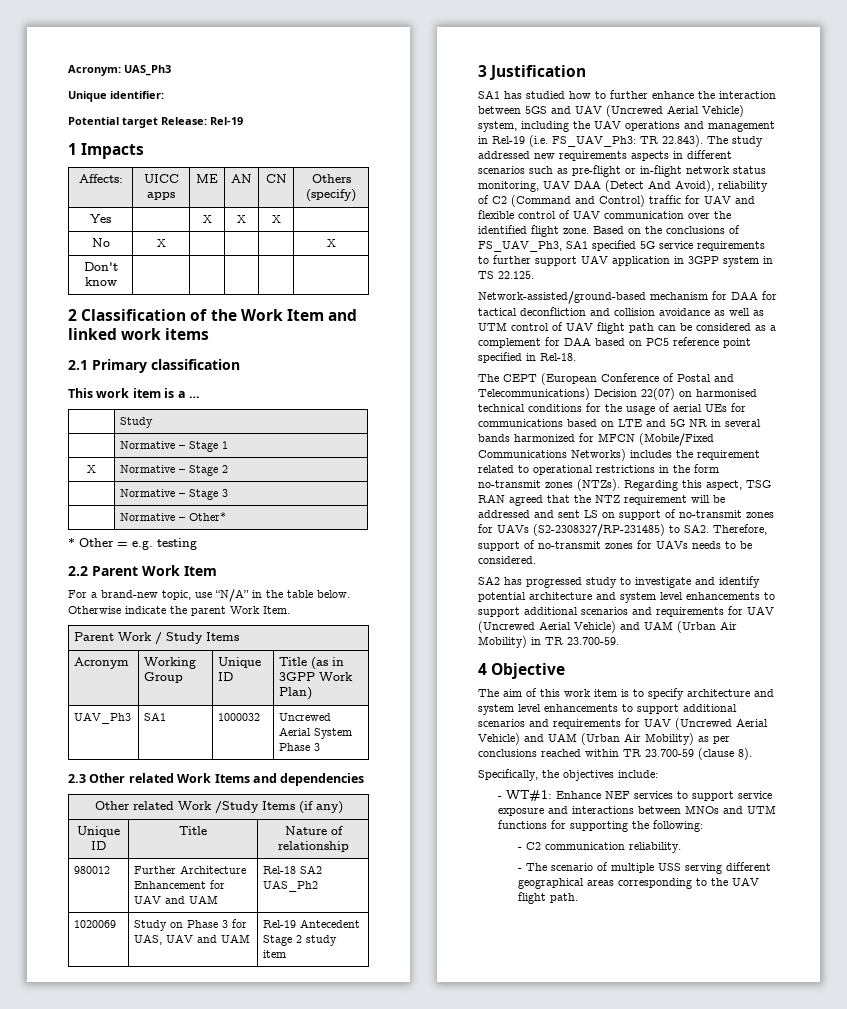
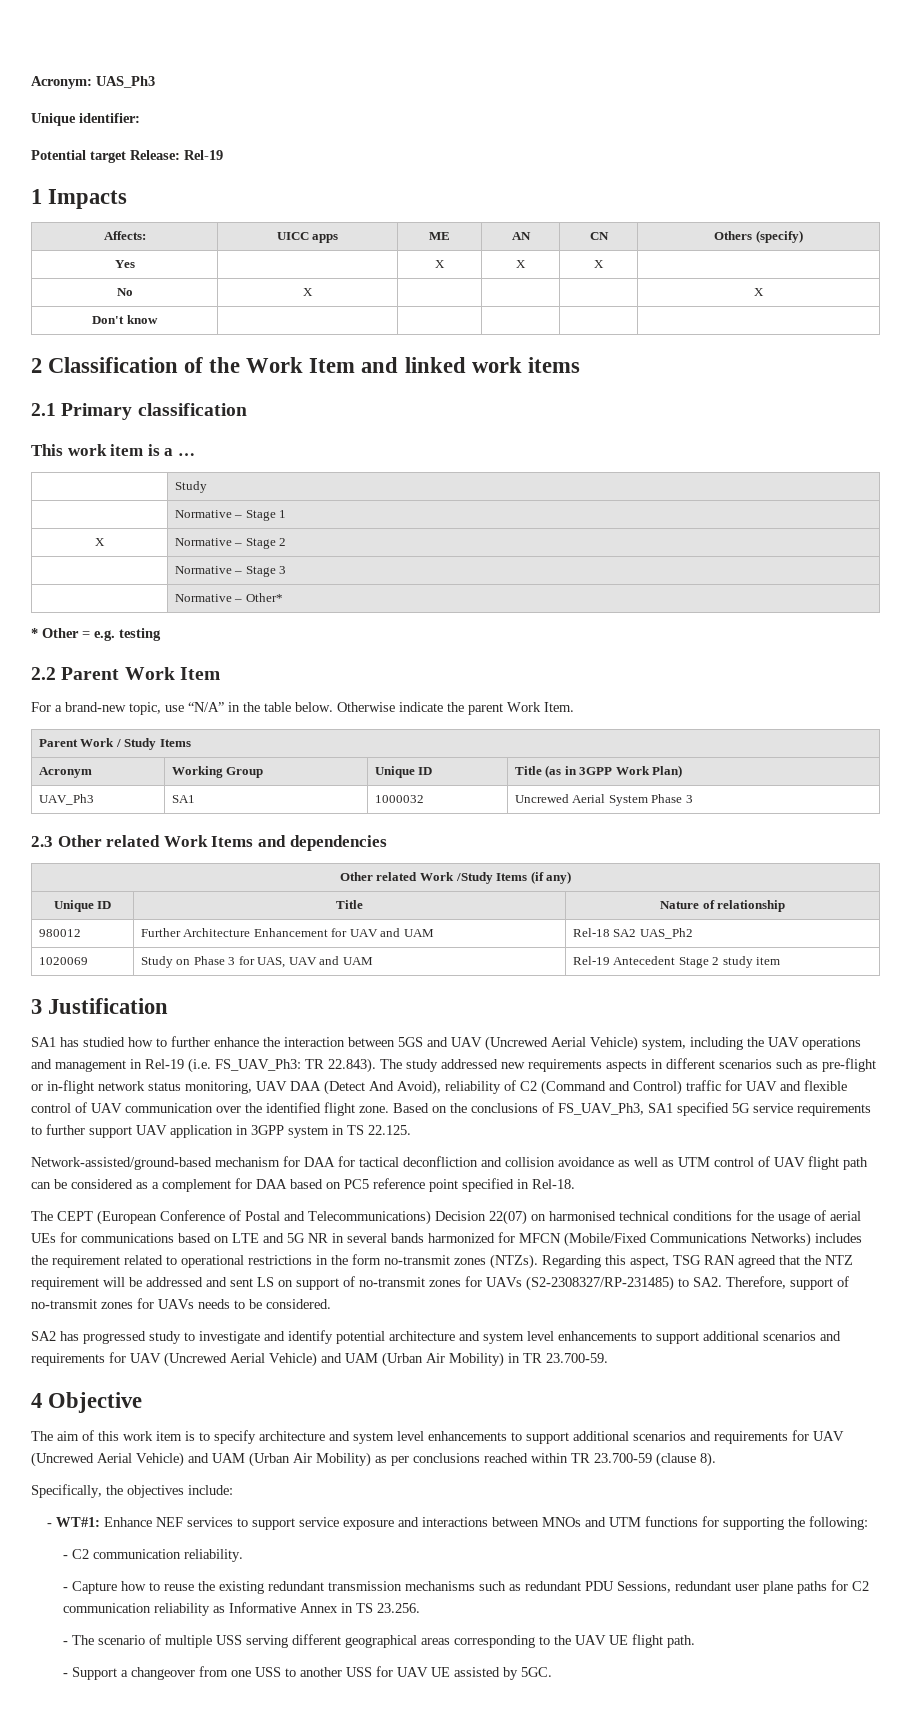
+ - Capture how to reuse the existing redundant transmission mechanisms such as redundant PDU Sessions, redundant user plane paths for C2 communication reliability as Informative Annex in TS 23.256.
- - The scenario of multiple USS serving different geographical areas corresponding to the UAV flight path.
+ - The scenario of multiple USS serving different geographical areas corresponding to the UAV UE flight path.
+ - Support a changeover from one USS to another USS for UAV UE assisted by 5GC.

